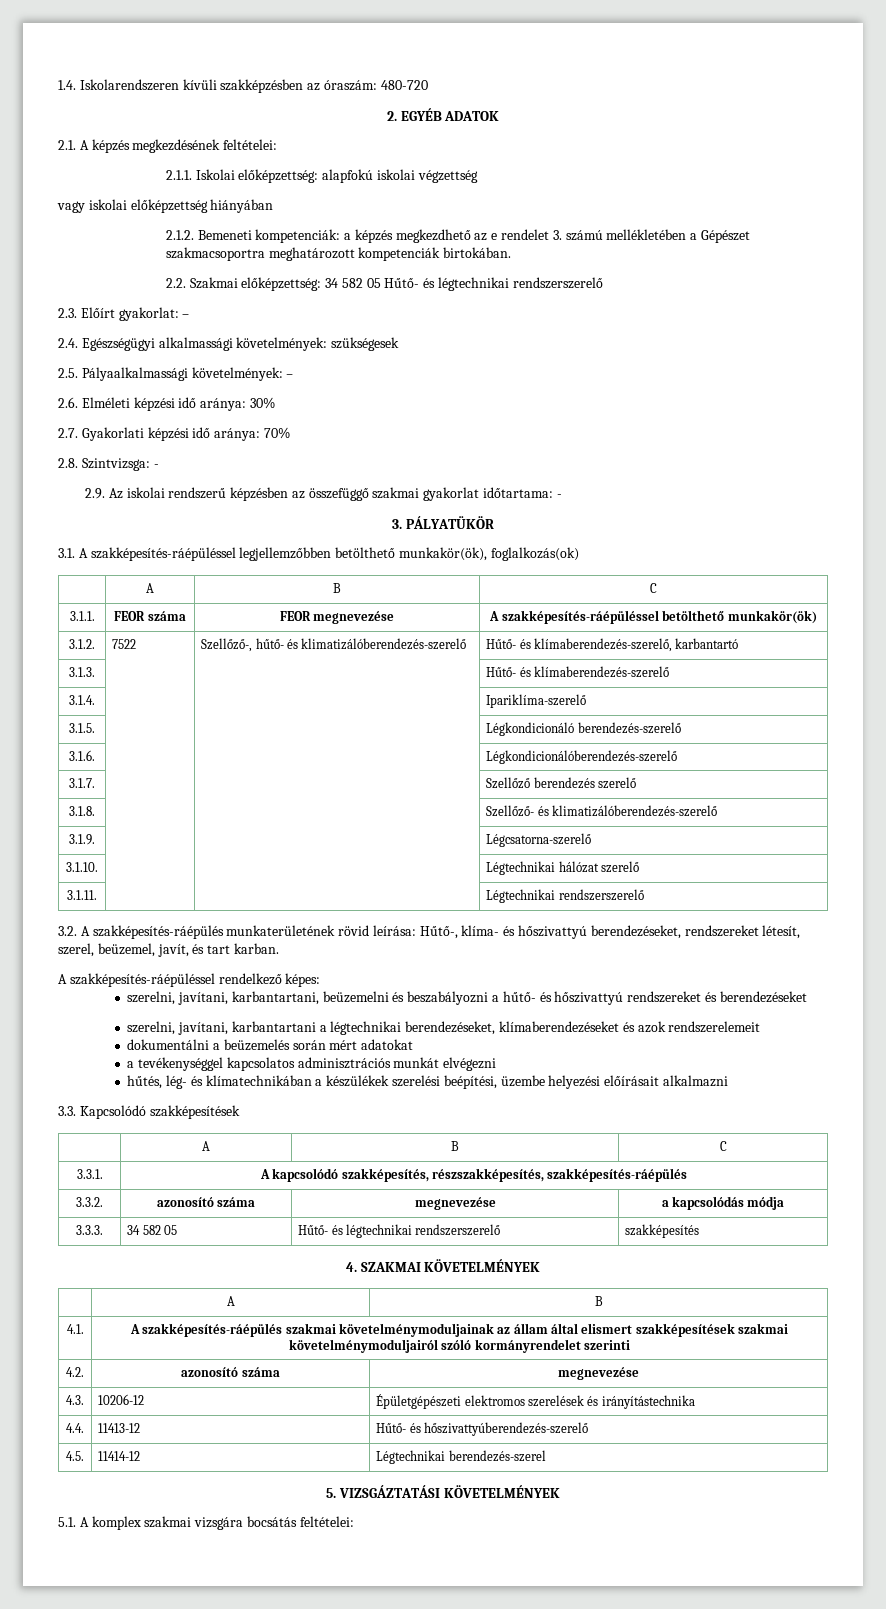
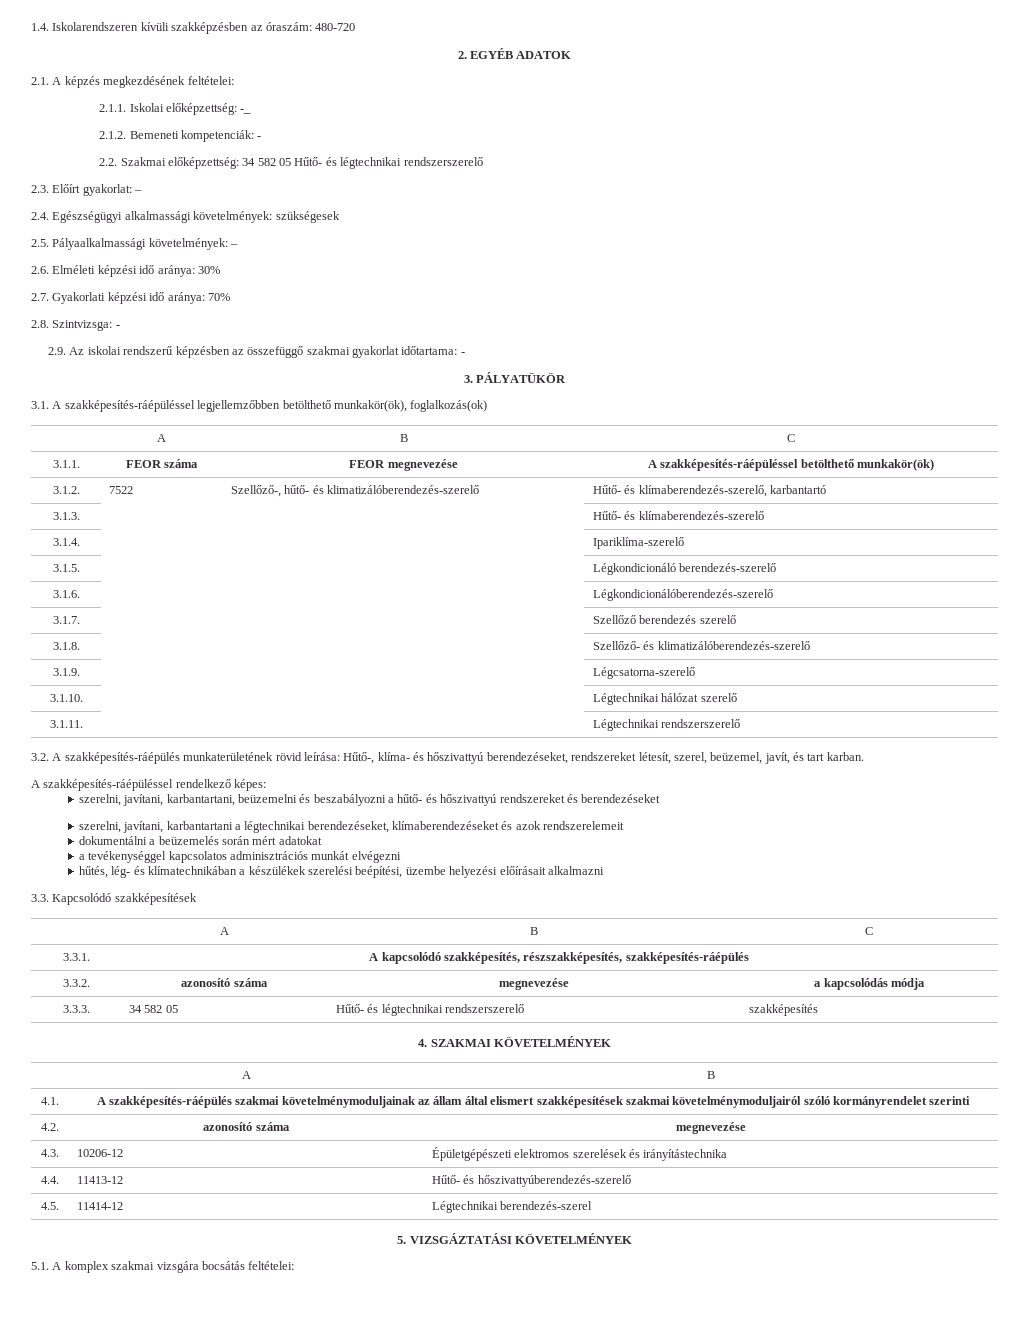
- 2.1.1. Iskolai előképzettség: alapfokú iskolai végzettség
- vagy iskolai előképzettség hiányában
- 2.1.2. Bemeneti kompetenciák: a képzés megkezdhető az e rendelet 3. számú mellékletében a Gépészet szakmacsoportra meghatározott kompetenciák birtokában.
+ 2.1.1. Iskolai előképzettség: -_
+ 2.1.2. Bemeneti kompetenciák: -

